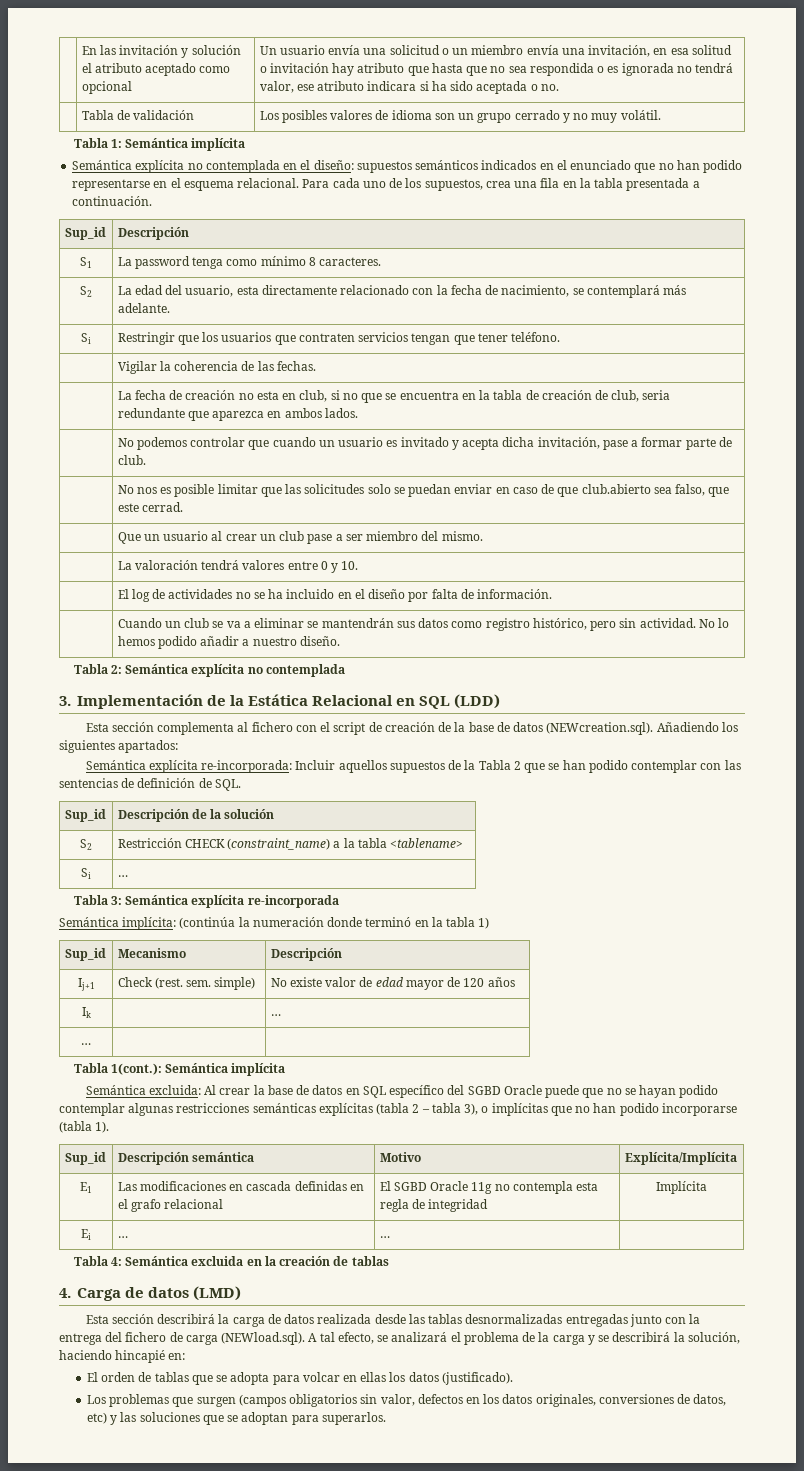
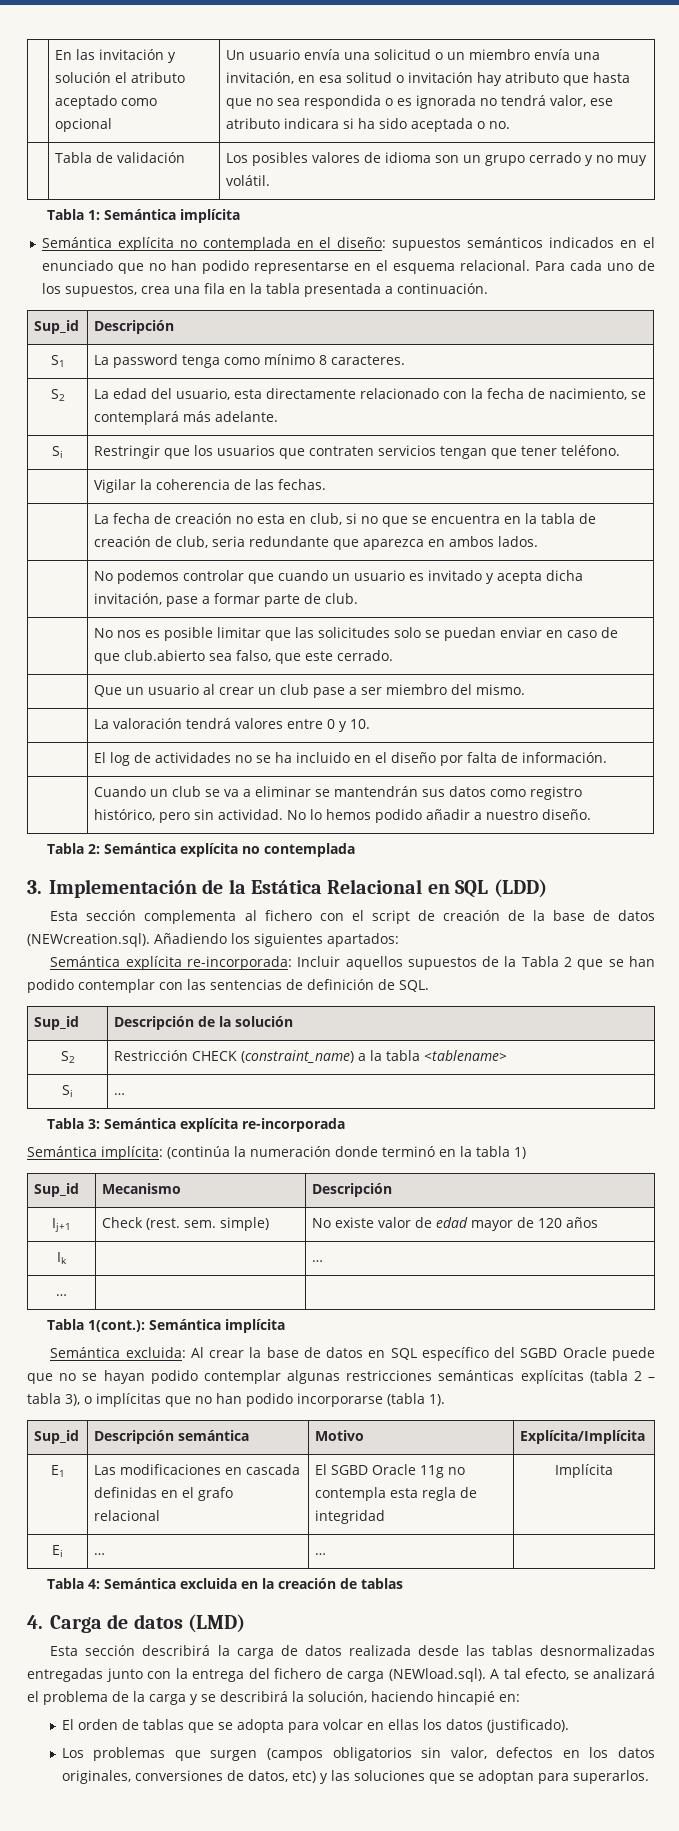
- | No nos es posible limitar que las solicitudes solo se puedan enviar en caso de que club.abierto sea falso, que este cerrad.
+ | No nos es posible limitar que las solicitudes solo se puedan enviar en caso de que club.abierto sea falso, que este cerrado.

